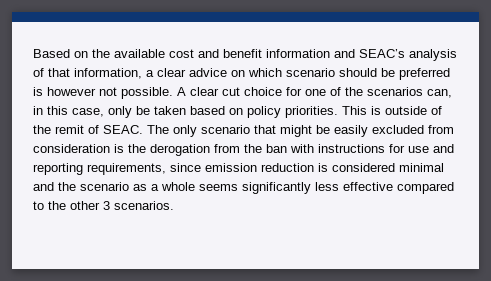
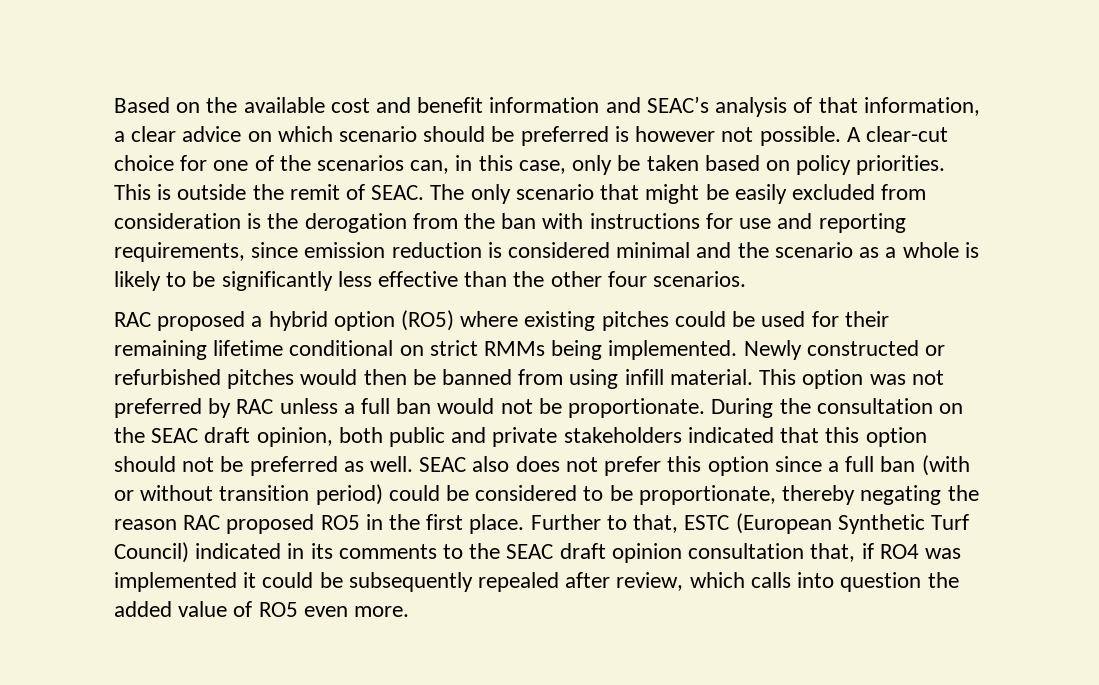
- A clear cut choice for one of the scenarios can, in this case, only be taken based on policy priorities.
+ A clear-cut choice for one of the scenarios can, in this case, only be taken based on policy priorities.
- This is outside of the remit of SEAC.
+ This is outside the remit of SEAC.
- The only scenario that might be easily excluded from consideration is the derogation from the ban with instructions for use and reporting requirements, since emission reduction is considered minimal and the scenario as a whole seems significantly less effective compared to the other 3 scenarios.
+ The only scenario that might be easily excluded from consideration is the derogation from the ban with instructions for use and reporting requirements, since emission reduction is considered minimal and the scenario as a whole is likely to be significantly less effective than the other four scenarios.
+ RAC proposed a hybrid option (RO5) where existing pitches could be used for their remaining lifetime conditional on strict RMMs being implemented. Newly constructed or refurbished pitches would then be banned from using infill material. This option was not preferred by RAC unless a full ban would not be proportionate. During the consultation on the SEAC draft opinion, both public and private stakeholders indicated that this option should not be preferred as well. SEAC also does not prefer this option since a full ban (with or without transition period) could be considered to be proportionate, thereby negating the reason RAC proposed RO5 in the first place. Further to that, ESTC (European Synthetic Turf Council) indicated in its comments to the SEAC draft opinion consultation that, if RO4 was implemented it could be subsequently repealed after review, which calls into question the added value of RO5 even more.

